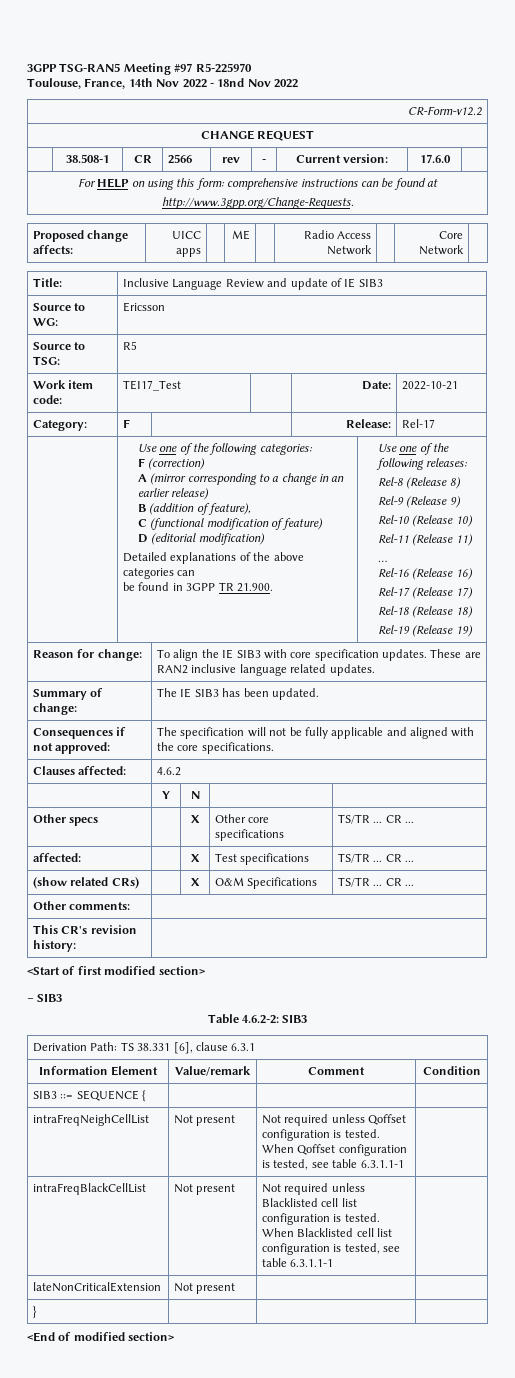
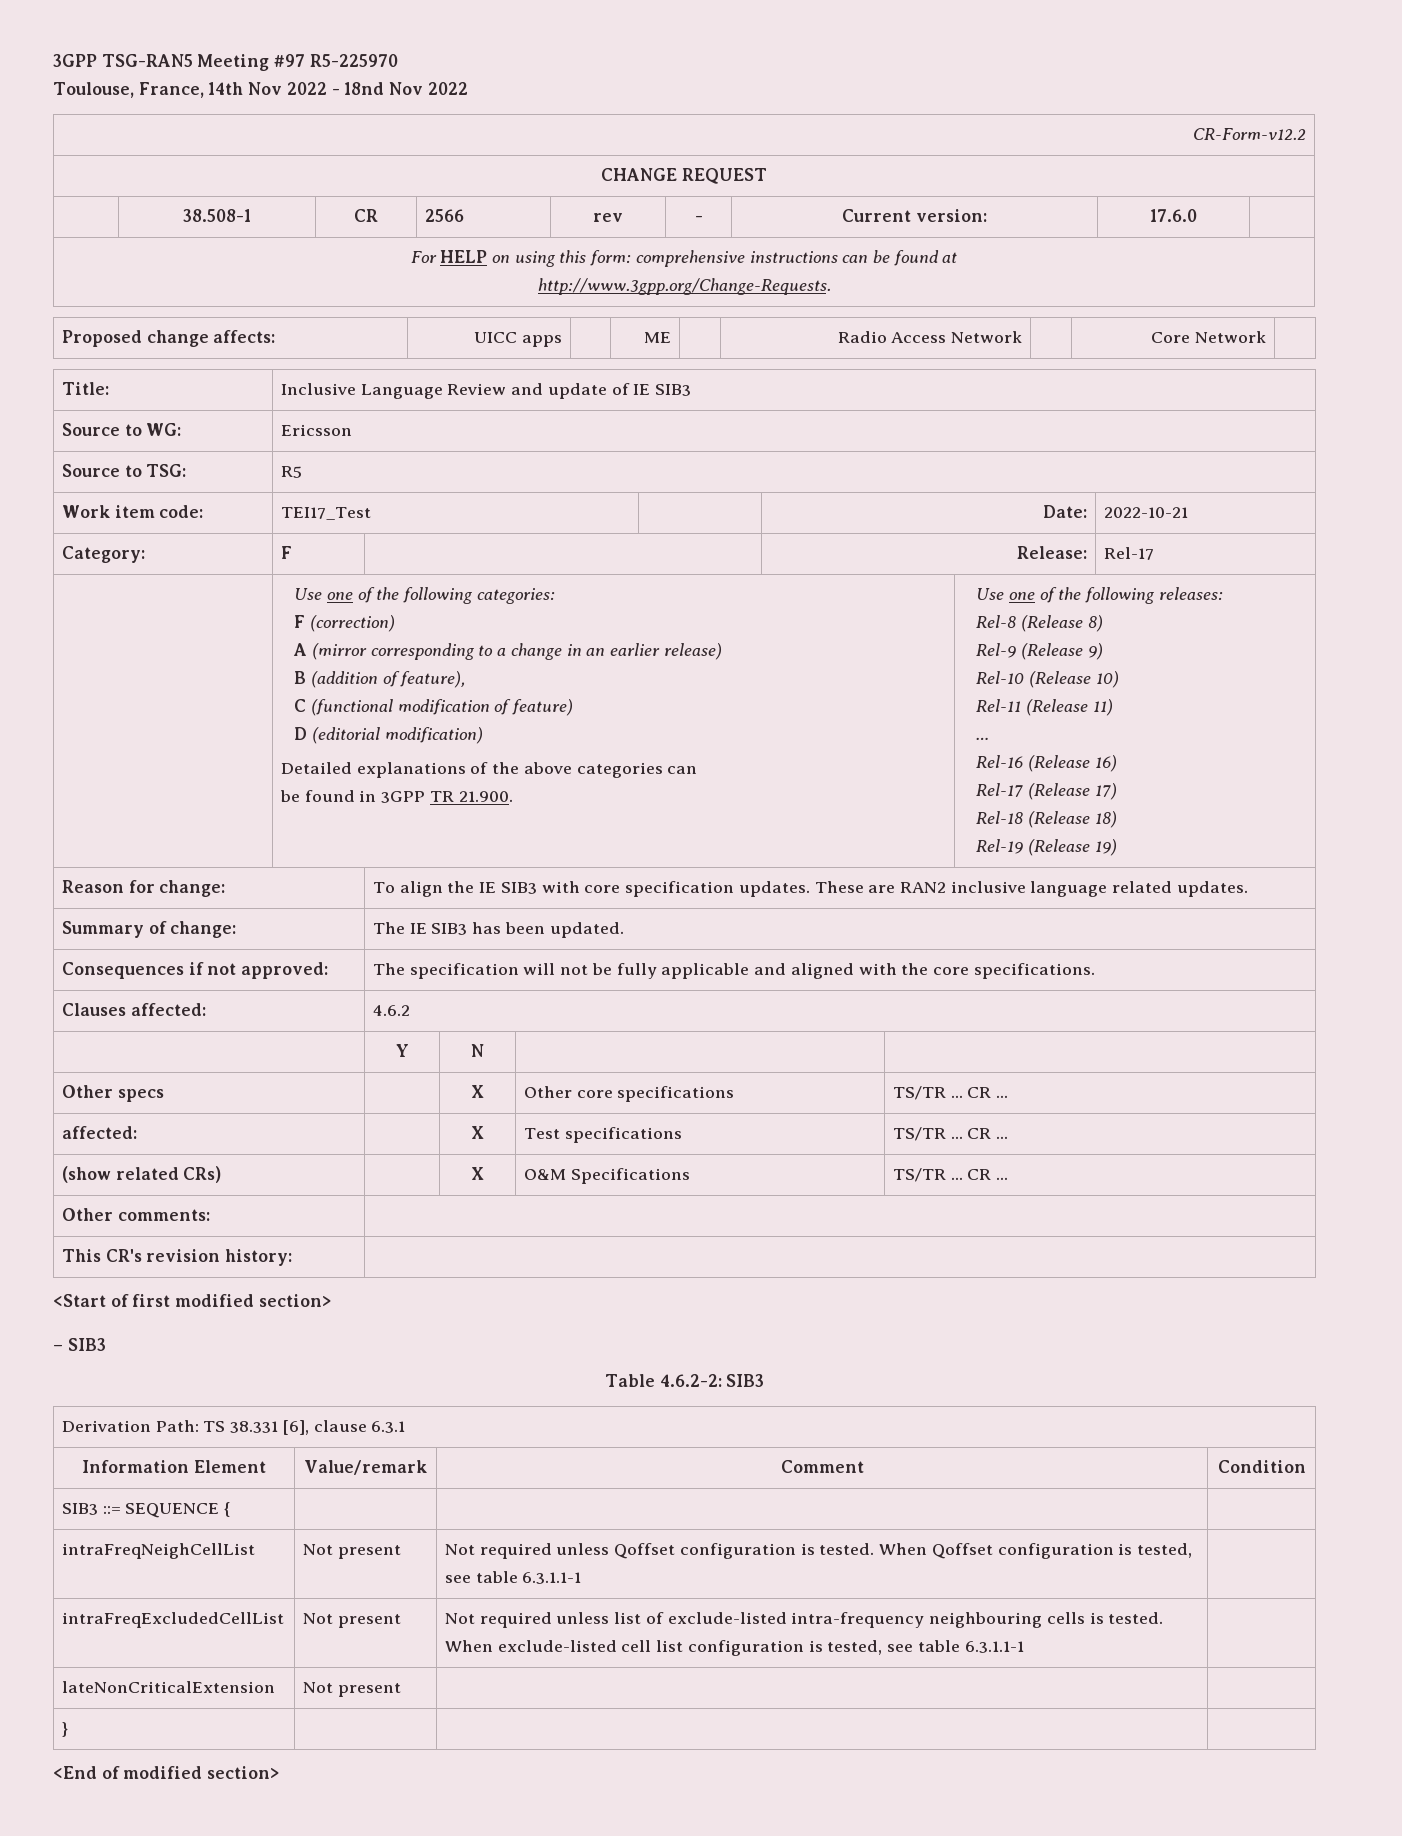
- intraFreqBlackCellList | Not present | Not required unless Blacklisted cell list configuration is tested. When Blacklisted cell list configuration is tested, see table 6.3.1.1-1 |
+ intraFreqExcludedCellList | Not present | Not required unless list of exclude-listed intra-frequency neighbouring cells is tested. When exclude-listed cell list configuration is tested, see table 6.3.1.1-1 |

